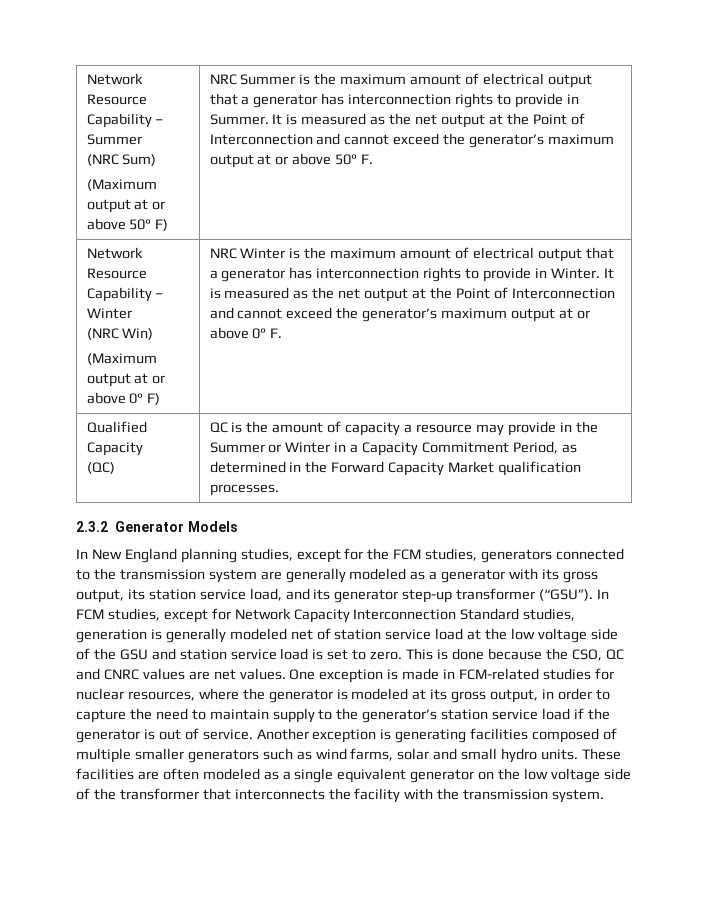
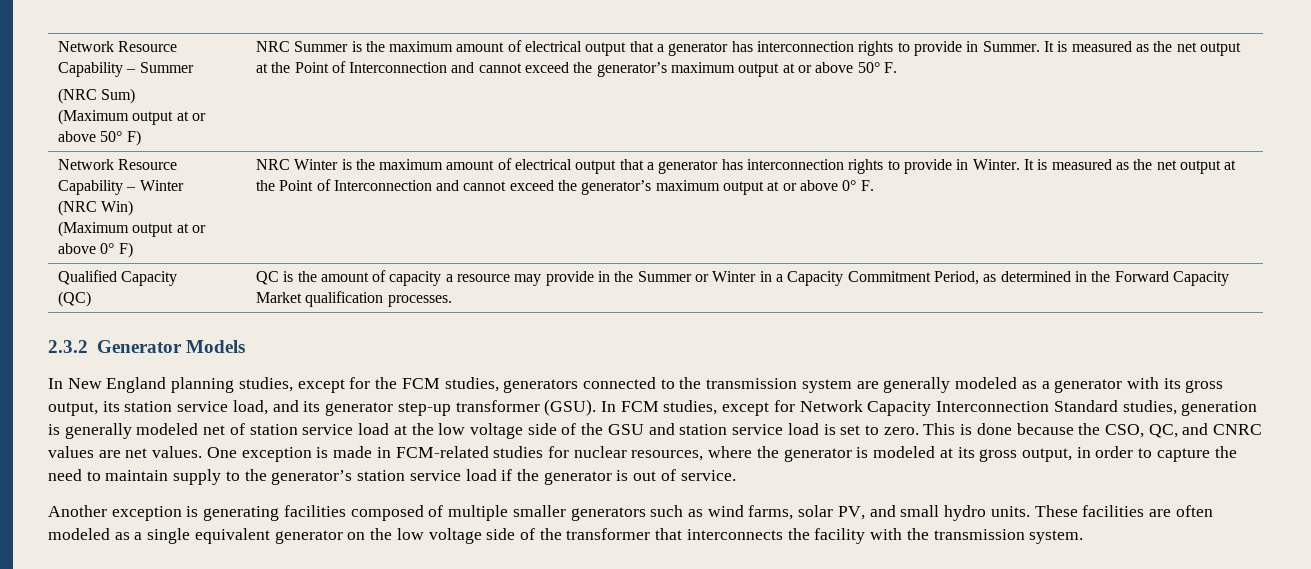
- In New England planning studies, except for the FCM studies, generators connected to the transmission system are generally modeled as a generator with its gross output, its station service load, and its generator step-up transformer (“GSU”).
+ In New England planning studies, except for the FCM studies, generators connected to the transmission system are generally modeled as a generator with its gross output, its station service load, and its generator step-up transformer (GSU).
- This is done because the CSO, QC and CNRC values are net values.
+ This is done because the CSO, QC, and CNRC values are net values.
- One exception is made in FCM-related studies for nuclear resources, where the generator is modeled at its gross output, in order to capture the need to maintain supply to the generator’s station service load if the generator is out of service. Another exception is generating facilities composed of multiple smaller generators such as wind farms, solar and small hydro units.
+ One exception is made in FCM-related studies for nuclear resources, where the generator is modeled at its gross output, in order to capture the need to maintain supply to the generator’s station service load if the generator is out of service.
+ Another exception is generating facilities composed of multiple smaller generators such as wind farms, solar PV, and small hydro units.

